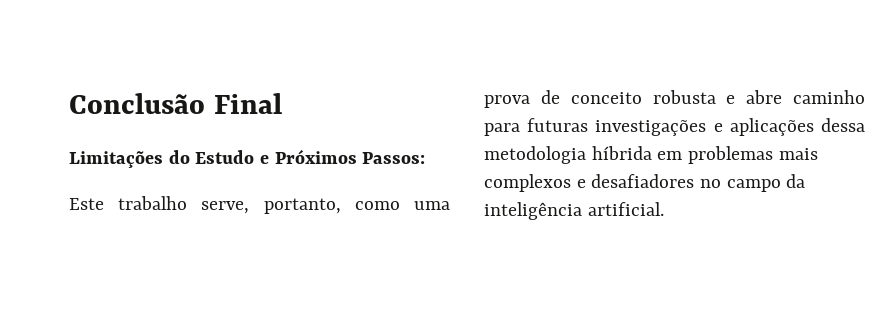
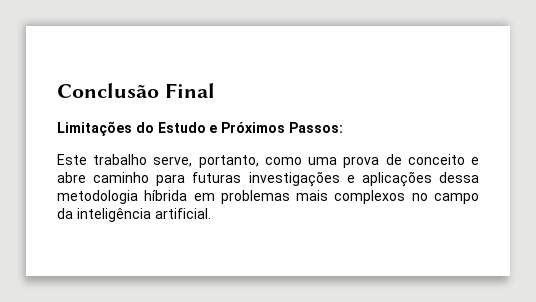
- Este trabalho serve, portanto, como uma prova de conceito robusta e abre caminho para futuras investigações e aplicações dessa metodologia híbrida em problemas mais complexos e desafiadores no campo da inteligência artificial.
+ Este trabalho serve, portanto, como uma prova de conceito e abre caminho para futuras investigações e aplicações dessa metodologia híbrida em problemas mais complexos no campo da inteligência artificial.

